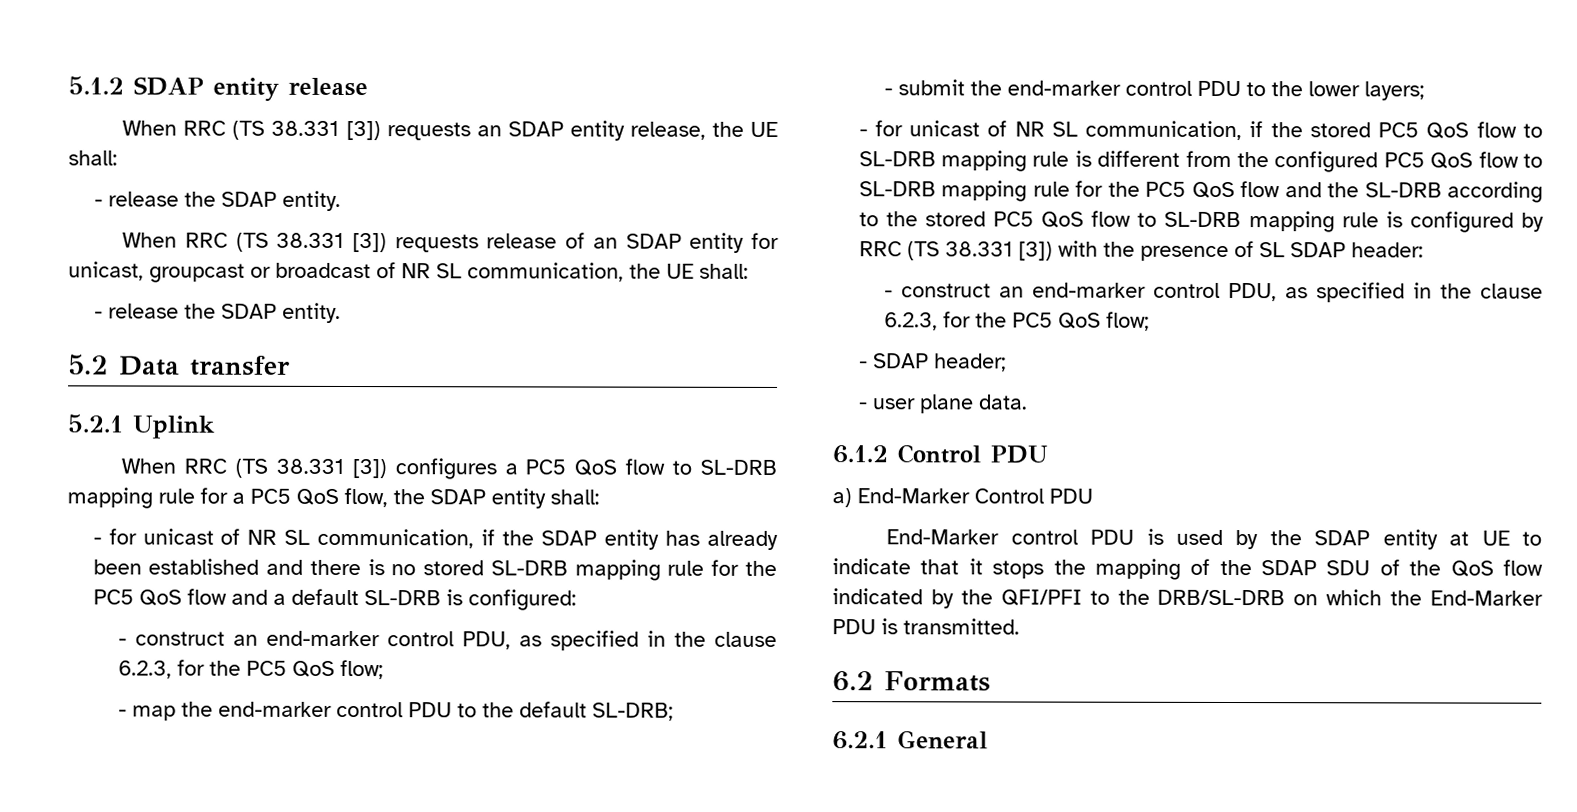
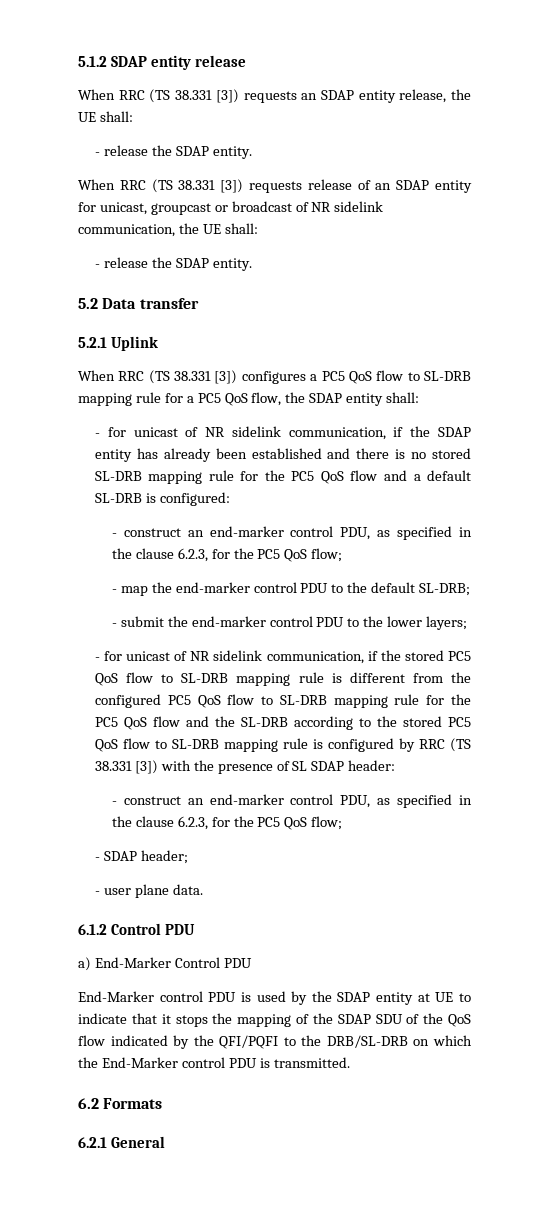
- When RRC (TS 38.331 [3]) requests release of an SDAP entity for unicast, groupcast or broadcast of NR SL communication, the UE shall:
+ When RRC (TS 38.331 [3]) requests release of an SDAP entity for unicast, groupcast or broadcast of NR sidelink communication, the UE shall:
- - for unicast of NR SL communication, if the SDAP entity has already been established and there is no stored SL-DRB mapping rule for the PC5 QoS flow and a default SL-DRB is configured:
+ - for unicast of NR sidelink communication, if the SDAP entity has already been established and there is no stored SL-DRB mapping rule for the PC5 QoS flow and a default SL-DRB is configured:
- - for unicast of NR SL communication, if the stored PC5 QoS flow to SL-DRB mapping rule is different from the configured PC5 QoS flow to SL-DRB mapping rule for the PC5 QoS flow and the SL-DRB according to the stored PC5 QoS flow to SL-DRB mapping rule is configured by RRC (TS 38.331 [3]) with the presence of SL SDAP header:
+ - for unicast of NR sidelink communication, if the stored PC5 QoS flow to SL-DRB mapping rule is different from the configured PC5 QoS flow to SL-DRB mapping rule for the PC5 QoS flow and the SL-DRB according to the stored PC5 QoS flow to SL-DRB mapping rule is configured by RRC (TS 38.331 [3]) with the presence of SL SDAP header:
- End-Marker control PDU is used by the SDAP entity at UE to indicate that it stops the mapping of the SDAP SDU of the QoS flow indicated by the QFI/PFI to the DRB/SL-DRB on which the End-Marker PDU is transmitted.
+ End-Marker control PDU is used by the SDAP entity at UE to indicate that it stops the mapping of the SDAP SDU of the QoS flow indicated by the QFI/PQFI to the DRB/SL-DRB on which the End-Marker control PDU is transmitted.

